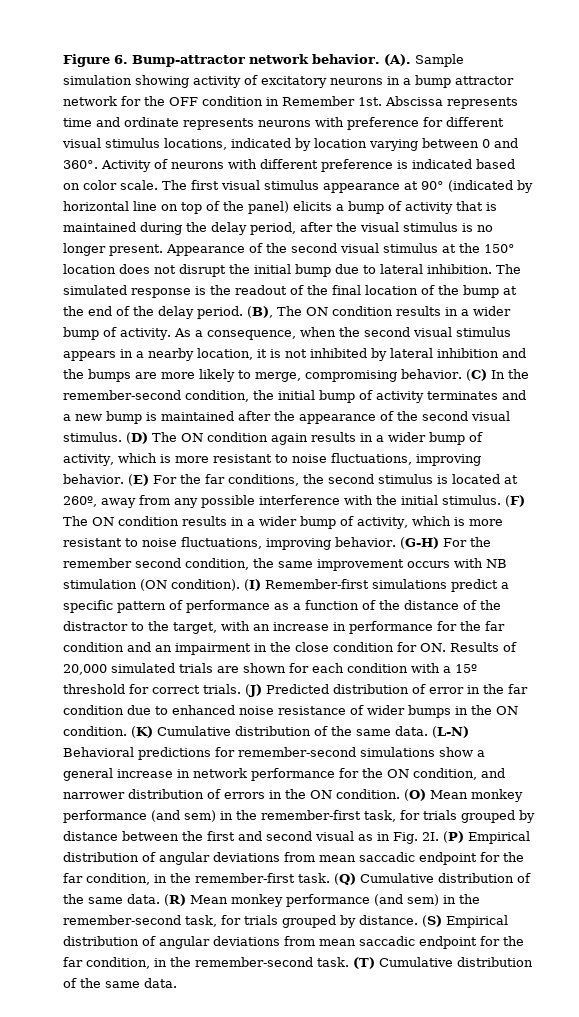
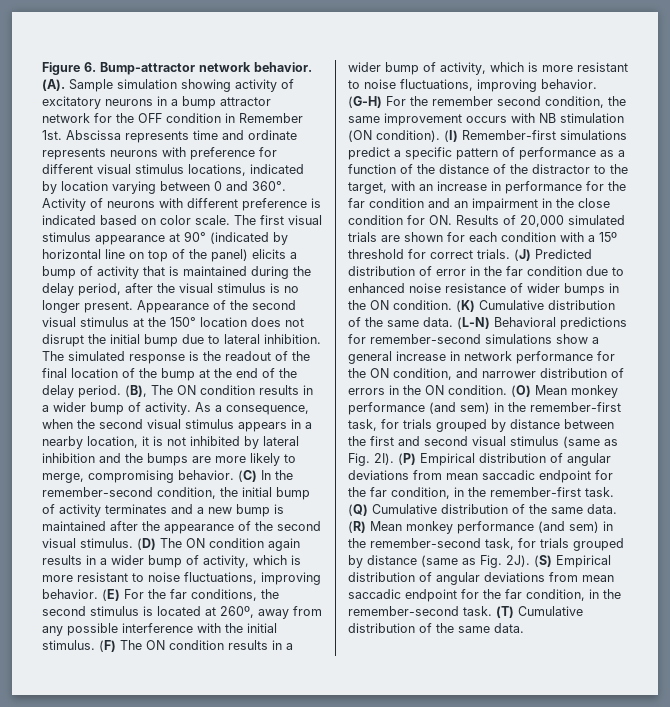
- (O) Mean monkey performance (and sem) in the remember-first task, for trials grouped by distance between the first and second visual as in Fig. 2I.
+ (O) Mean monkey performance (and sem) in the remember-first task, for trials grouped by distance between the first and second visual stimulus (same as Fig. 2I).
- (R) Mean monkey performance (and sem) in the remember-second task, for trials grouped by distance.
+ (R) Mean monkey performance (and sem) in the remember-second task, for trials grouped by distance (same as Fig. 2J).

